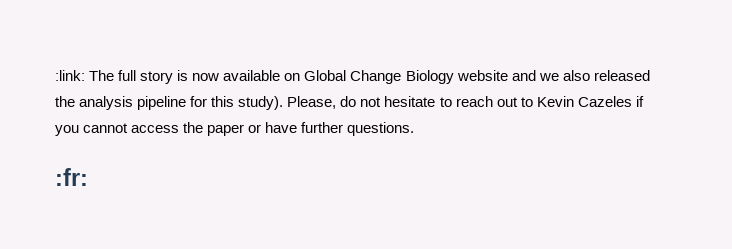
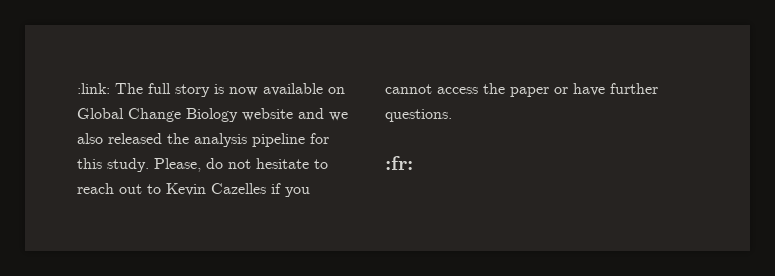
- :link: The full story is now available on Global Change Biology website and we also released the analysis pipeline for this study).
+ :link: The full story is now available on Global Change Biology website and we also released the analysis pipeline for this study.
- Please, do not hesitate to reach out to Kevin Cazeles if you cannot access the paper or have further questions.
+ Please, do not hesitate to reach out to Kevin Cazelles if you cannot access the paper or have further questions.

